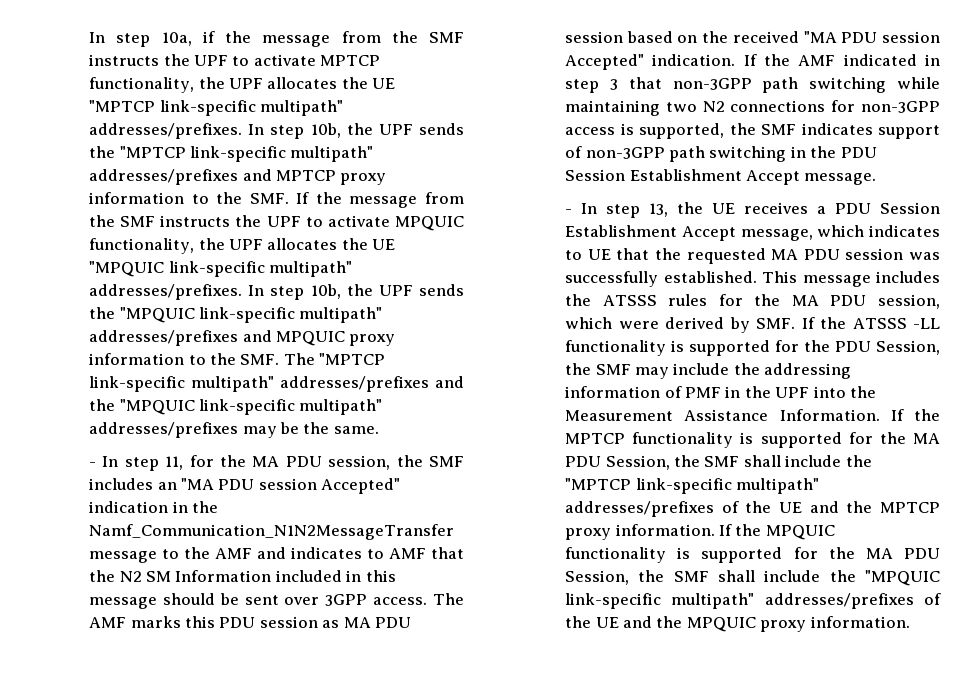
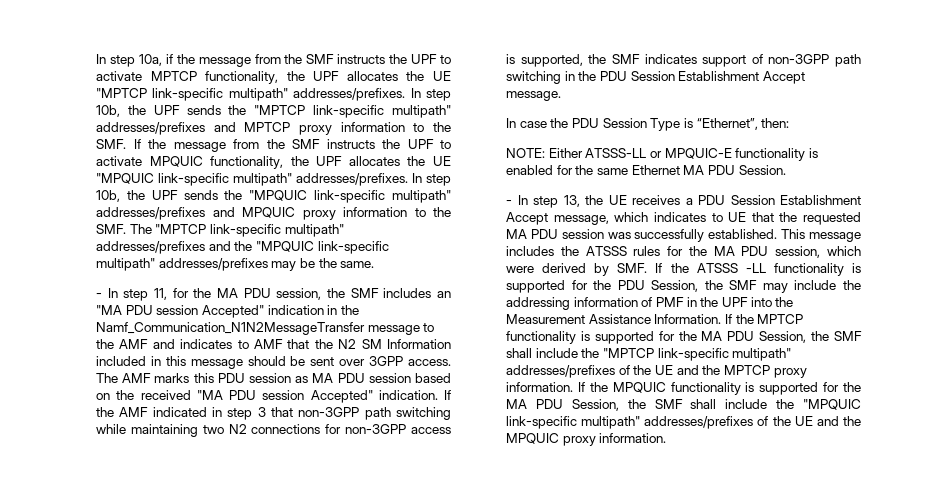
+ In case the PDU Session Type is “Ethernet”, then:
+ NOTE: Either ATSSS-LL or MPQUIC-E functionality is enabled for the same Ethernet MA PDU Session.

